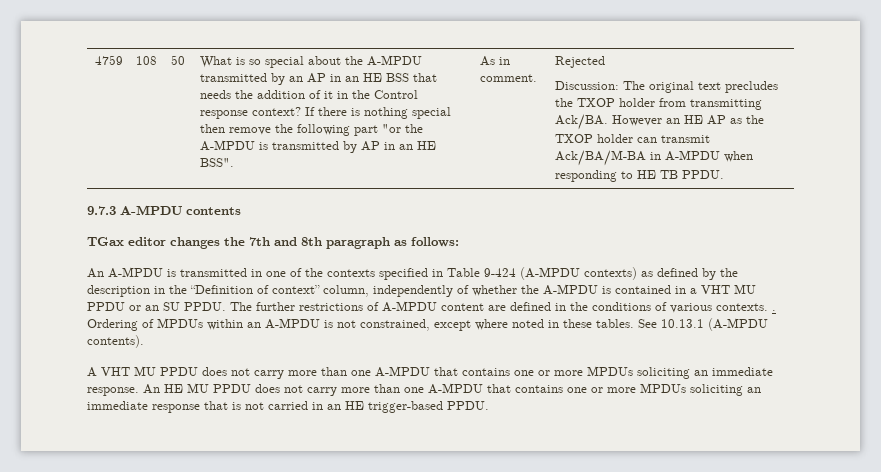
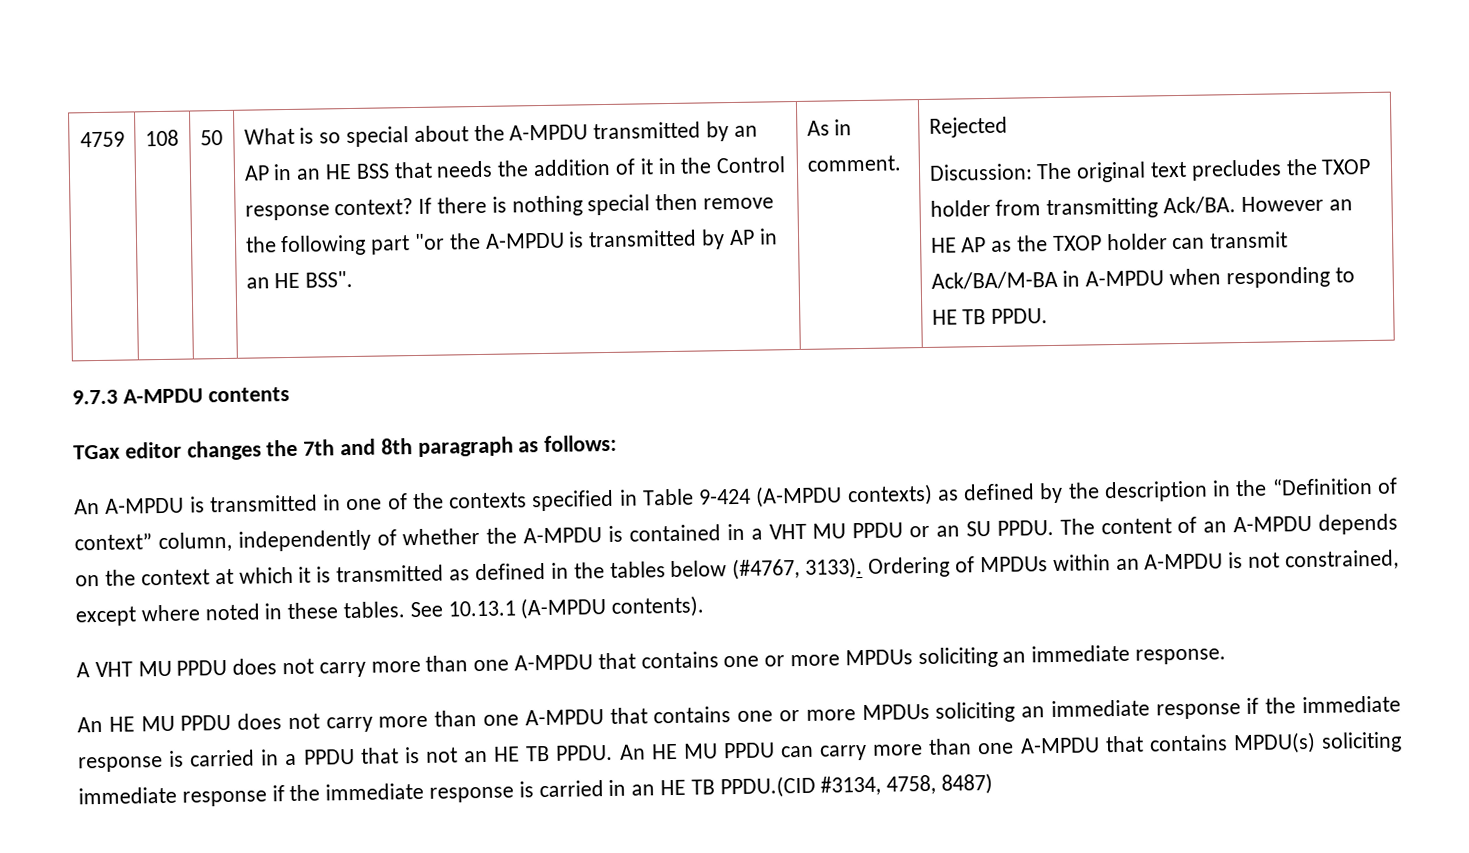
- The further restrictions of A-MPDU content are defined in the conditions of various contexts. .
+ The content of an A-MPDU depends on the context at which it is transmitted as defined in the tables below (#4767, 3133).
- A VHT MU PPDU does not carry more than one A-MPDU that contains one or more MPDUs soliciting an immediate response. An HE MU PPDU does not carry more than one A-MPDU that contains one or more MPDUs soliciting an immediate response that is not carried in an HE trigger-based PPDU.
+ A VHT MU PPDU does not carry more than one A-MPDU that contains one or more MPDUs soliciting an immediate response.
+ An HE MU PPDU does not carry more than one A-MPDU that contains one or more MPDUs soliciting an immediate response if the immediate response is carried in a PPDU that is not an HE TB PPDU. An HE MU PPDU can carry more than one A-MPDU that contains MPDU(s) soliciting immediate response if the immediate response is carried in an HE TB PPDU.(CID #3134, 4758, 8487)

